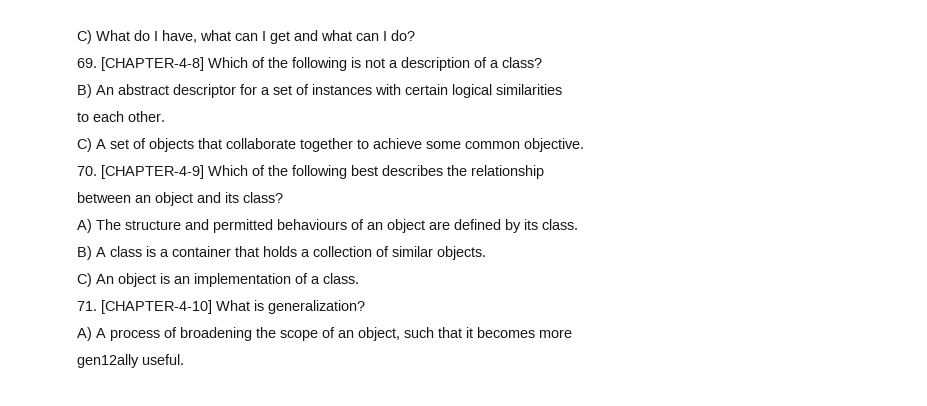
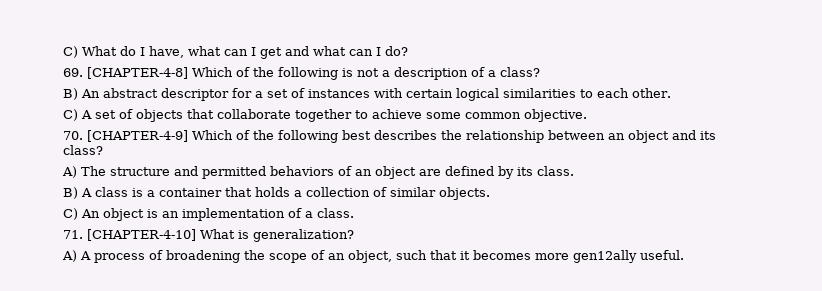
- B) An abstract descriptor for a set of instances with certain logical similarities
- to each other.
+ B) An abstract descriptor for a set of instances with certain logical similarities to each other.
- 70. [CHAPTER-4-9] Which of the following best describes the relationship
- between an object and its class?
+ 70. [CHAPTER-4-9] Which of the following best describes the relationship between an object and its class?
- A) The structure and permitted behaviours of an object are defined by its class.
+ A) The structure and permitted behaviors of an object are defined by its class.
- A) A process of broadening the scope of an object, such that it becomes more
- gen12ally useful.
+ A) A process of broadening the scope of an object, such that it becomes more gen12ally useful.

